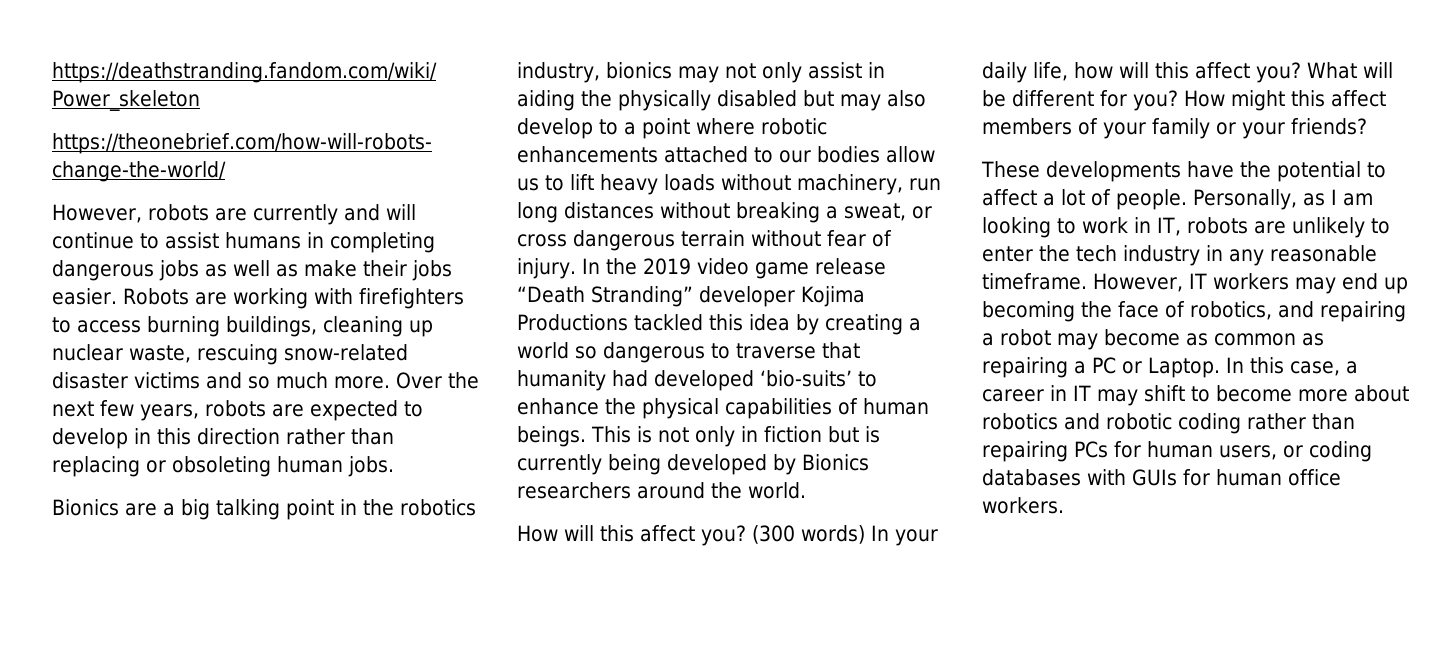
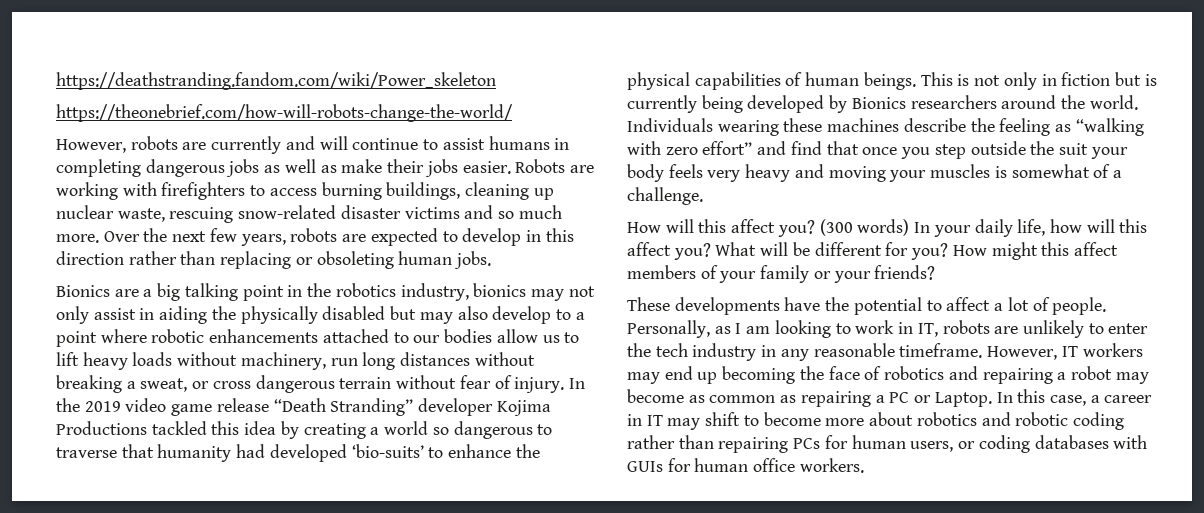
+ Individuals wearing these machines describe the feeling as “walking with zero effort” and find that once you step outside the suit your body feels very heavy and moving your muscles is somewhat of a challenge.
- However, IT workers may end up becoming the face of robotics, and repairing a robot may become as common as repairing a PC or Laptop.
+ However, IT workers may end up becoming the face of robotics and repairing a robot may become as common as repairing a PC or Laptop.

